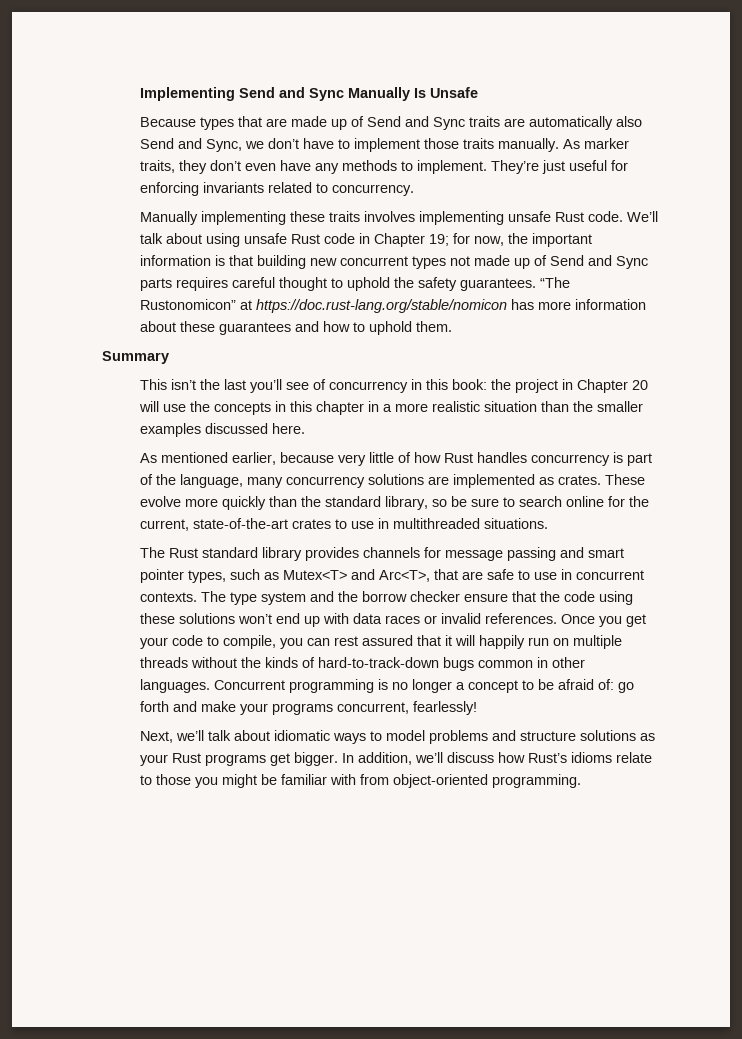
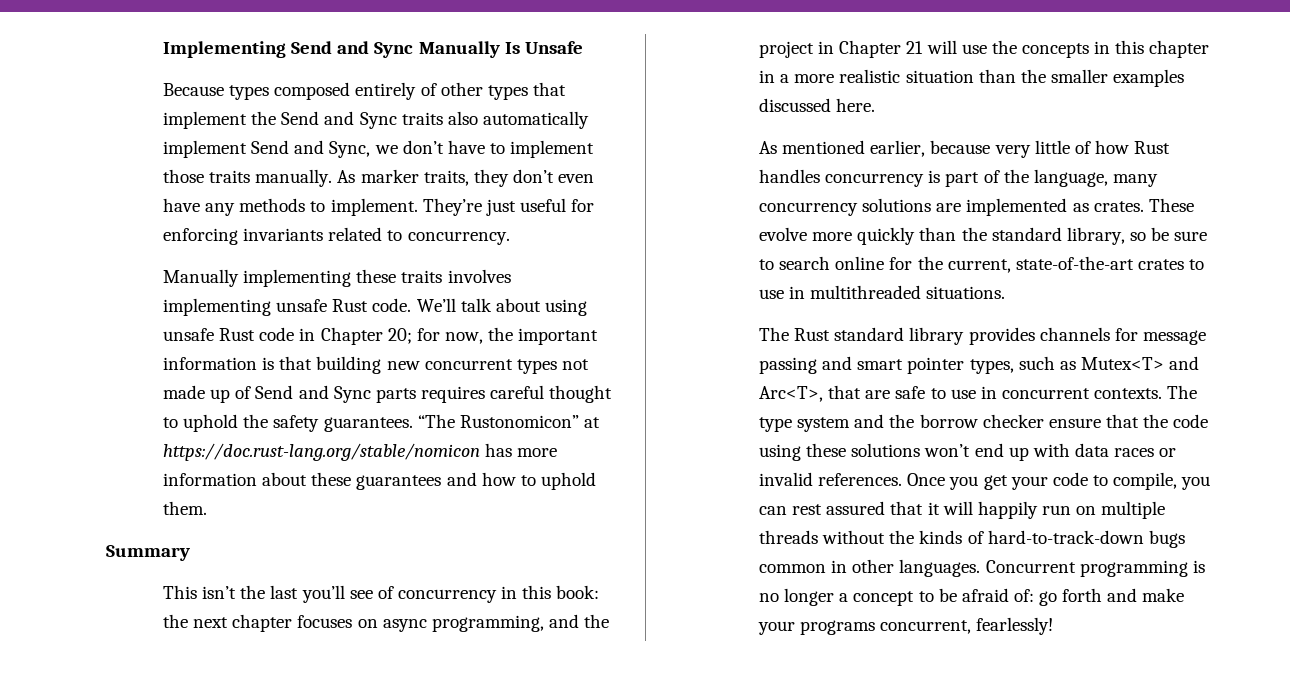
- Because types that are made up of Send and Sync traits are automatically also Send and Sync, we don’t have to implement those traits manually.
+ Because types composed entirely of other types that implement the Send and Sync traits also automatically implement Send and Sync, we don’t have to implement those traits manually.
- We’ll talk about using unsafe Rust code in Chapter 19; for now, the important information is that building new concurrent types not made up of Send and Sync parts requires careful thought to uphold the safety guarantees.
+ We’ll talk about using unsafe Rust code in Chapter 20; for now, the important information is that building new concurrent types not made up of Send and Sync parts requires careful thought to uphold the safety guarantees.
- This isn’t the last you’ll see of concurrency in this book: the project in Chapter 20 will use the concepts in this chapter in a more realistic situation than the smaller examples discussed here.
+ This isn’t the last you’ll see of concurrency in this book: the next chapter focuses on async programming, and the project in Chapter 21 will use the concepts in this chapter in a more realistic situation than the smaller examples discussed here.
- Next, we’ll talk about idiomatic ways to model problems and structure solutions as your Rust programs get bigger. In addition, we’ll discuss how Rust’s idioms relate to those you might be familiar with from object-oriented programming.

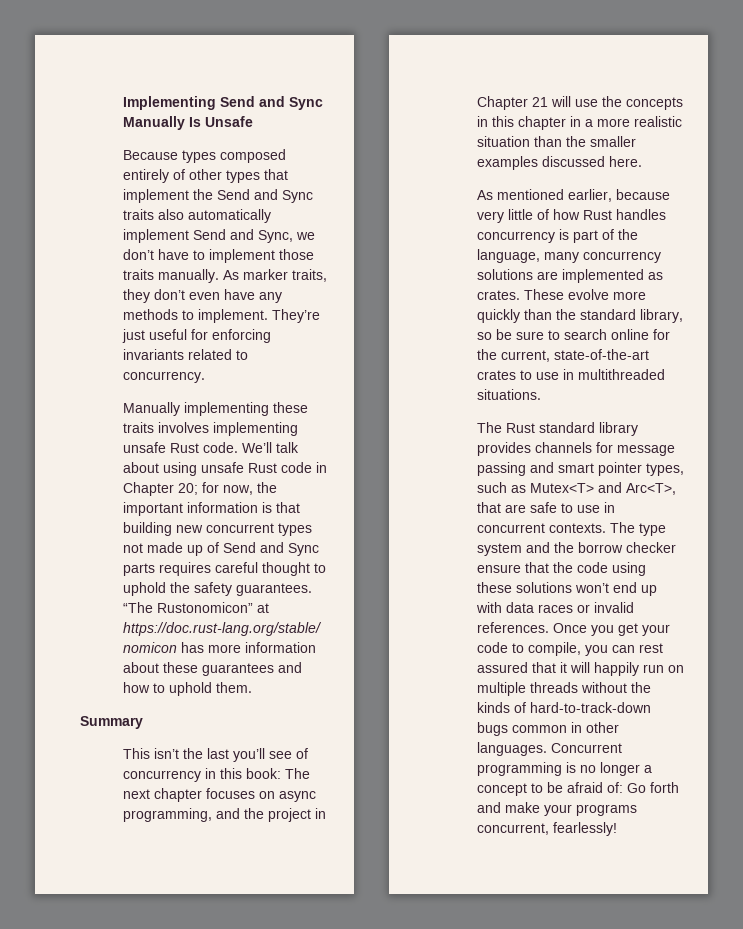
- This isn’t the last you’ll see of concurrency in this book: the next chapter focuses on async programming, and the project in Chapter 21 will use the concepts in this chapter in a more realistic situation than the smaller examples discussed here.
+ This isn’t the last you’ll see of concurrency in this book: The next chapter focuses on async programming, and the project in Chapter 21 will use the concepts in this chapter in a more realistic situation than the smaller examples discussed here.
- Concurrent programming is no longer a concept to be afraid of: go forth and make your programs concurrent, fearlessly!
+ Concurrent programming is no longer a concept to be afraid of: Go forth and make your programs concurrent, fearlessly!

